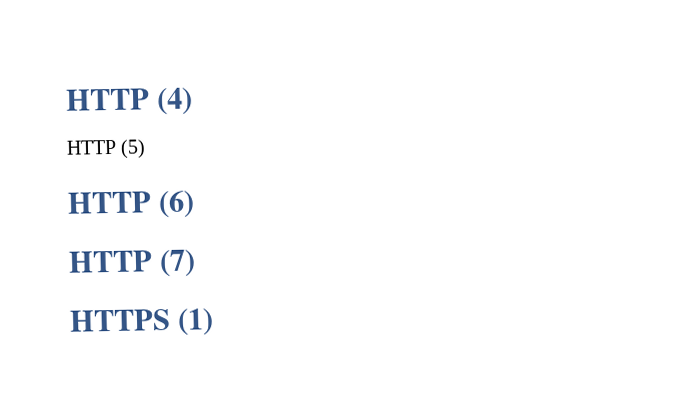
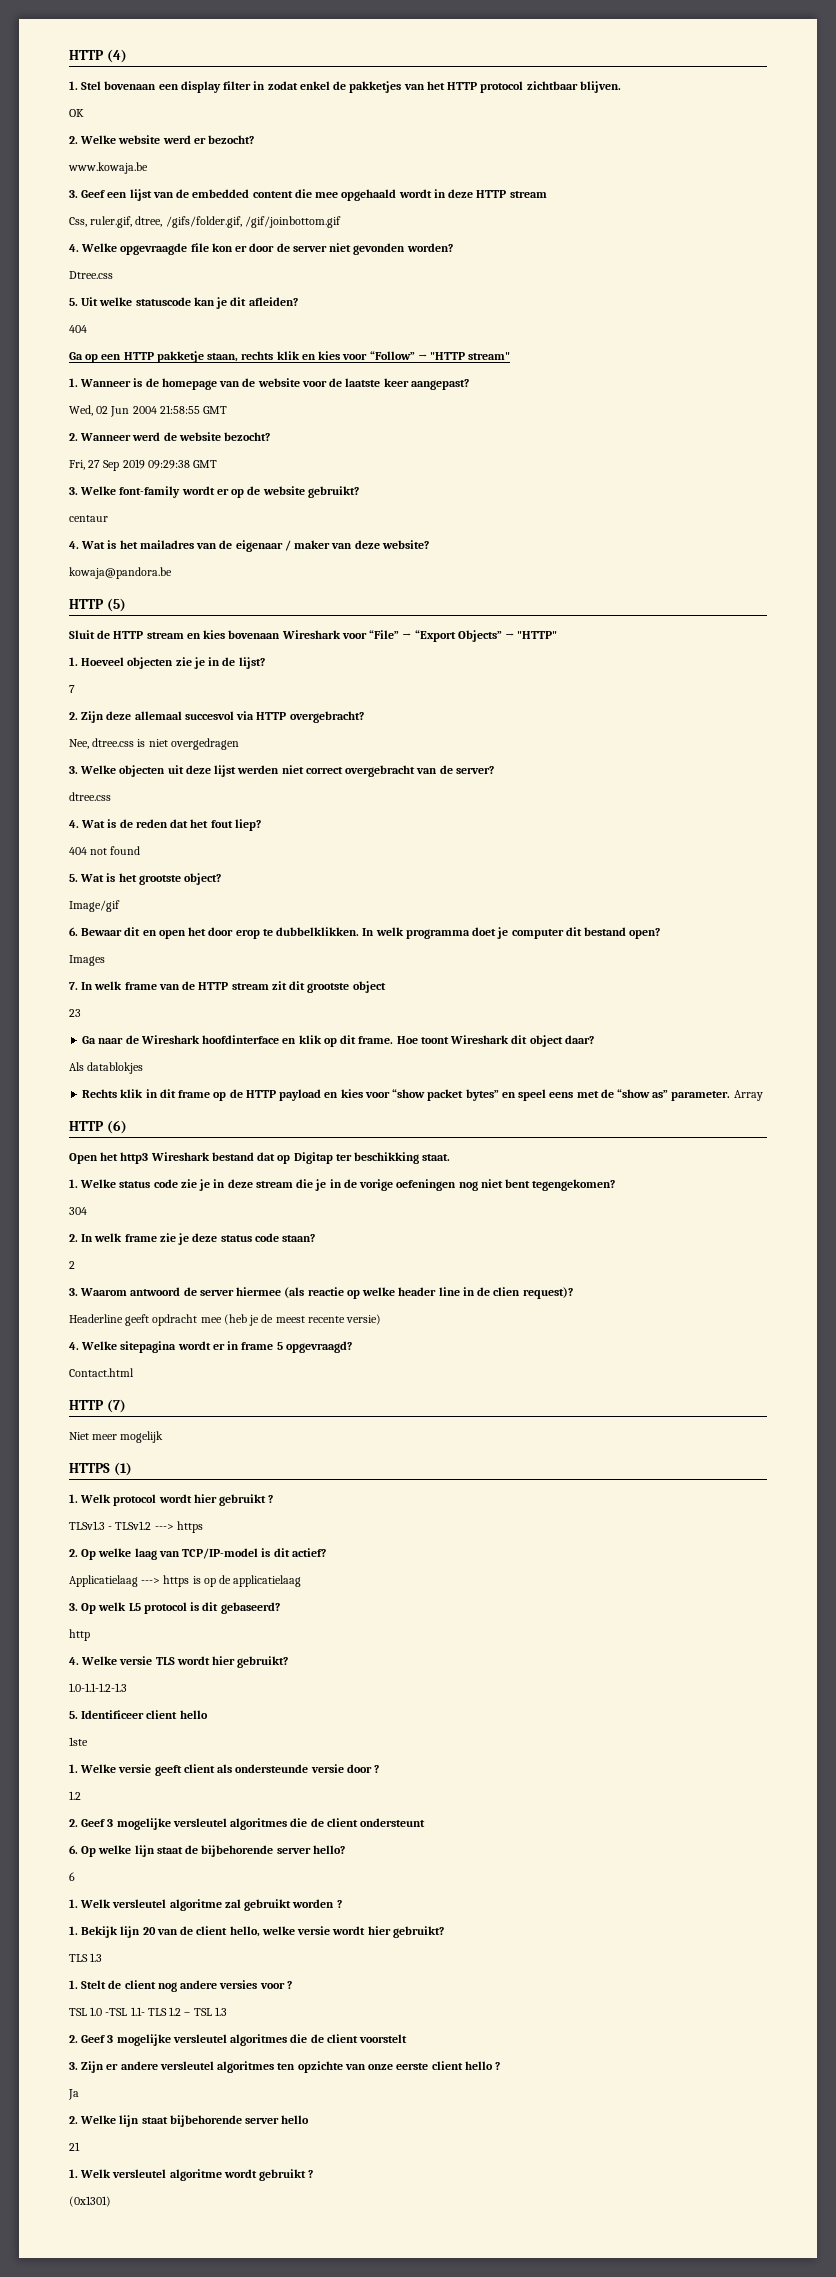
+ 1. Stel bovenaan een display filter in zodat enkel de pakketjes van het HTTP protocol zichtbaar blijven.
+ OK
+ 2. Welke website werd er bezocht?
+ www.kowaja.be
+ 3. Geef een lijst van de embedded content die mee opgehaald wordt in deze HTTP stream
+ Css, ruler.gif, dtree, /gifs/folder.gif, /gif/joinbottom.gif
+ 4. Welke opgevraagde file kon er door de server niet gevonden worden?
+ Dtree.css
+ 5. Uit welke statuscode kan je dit afleiden?
+ 404
+ Ga op een HTTP pakketje staan, rechts klik en kies voor “Follow” → "HTTP stream"
+ 1. Wanneer is de homepage van de website voor de laatste keer aangepast?
+ Wed, 02 Jun 2004 21:58:55 GMT
+ 2. Wanneer werd de website bezocht?
+ Fri, 27 Sep 2019 09:29:38 GMT
+ 3. Welke font-family wordt er op de website gebruikt?
+ centaur
+ 4. Wat is het mailadres van de eigenaar / maker van deze website?
+ kowaja@pandora.be
  HTTP (5)
+ Sluit de HTTP stream en kies bovenaan Wireshark voor “File” → “Export Objects” → "HTTP"
+ 1. Hoeveel objecten zie je in de lijst?
+ 7
+ 2. Zijn deze allemaal succesvol via HTTP overgebracht?
+ Nee, dtree.css is niet overgedragen
+ 3. Welke objecten uit deze lijst werden niet correct overgebracht van de server?
+ dtree.css
+ 4. Wat is de reden dat het fout liep?
+ 404 not found
+ 5. Wat is het grootste object?
+ Image/gif
+ 6. Bewaar dit en open het door erop te dubbelklikken. In welk programma doet je computer dit bestand open?
+ Images
+ 7. In welk frame van de HTTP stream zit dit grootste object
+ 23
+ Ga naar de Wireshark hoofdinterface en klik op dit frame. Hoe toont Wireshark dit object daar?
+ Als datablokjes
+ Rechts klik in dit frame op de HTTP payload en kies voor “show packet bytes” en speel eens met de “show as” parameter. Array
  HTTP (6)
+ Open het http3 Wireshark bestand dat op Digitap ter beschikking staat.
+ 1. Welke status code zie je in deze stream die je in de vorige oefeningen nog niet bent tegengekomen?
+ 304
+ 2. In welk frame zie je deze status code staan?
+ 2
+ 3. Waarom antwoord de server hiermee (als reactie op welke header line in de clien request)?
+ Headerline geeft opdracht mee (heb je de meest recente versie)
+ 4. Welke sitepagina wordt er in frame 5 opgevraagd?
+ Contact.html
+ Niet meer mogelijk
+ 1. Welk protocol wordt hier gebruikt ?
+ TLSv1.3 - TLSv1.2 ---> https
+ 2. Op welke laag van TCP/IP-model is dit actief?
+ Applicatielaag ---> https is op de applicatielaag
+ 3. Op welk L5 protocol is dit gebaseerd?
+ http
+ 4. Welke versie TLS wordt hier gebruikt?
+ 1.0-1.1-1.2-1.3
+ 5. Identificeer client hello
+ 1ste
+ 1. Welke versie geeft client als ondersteunde versie door ?
+ 1.2
+ 2. Geef 3 mogelijke versleutel algoritmes die de client ondersteunt
+ 6. Op welke lijn staat de bijbehorende server hello?
+ 6
+ 1. Welk versleutel algoritme zal gebruikt worden ?
+ 1. Bekijk lijn 20 van de client hello, welke versie wordt hier gebruikt?
+ TLS 1.3
+ 1. Stelt de client nog andere versies voor ?
+ TSL 1.0 -TSL 1.1- TLS 1.2 – TSL 1.3
+ 2. Geef 3 mogelijke versleutel algoritmes die de client voorstelt
+ 3. Zijn er andere versleutel algoritmes ten opzichte van onze eerste client hello ?
+ Ja
+ 2. Welke lijn staat bijbehorende server hello
+ 21
+ 1. Welk versleutel algoritme wordt gebruikt ?
+ (0x1301)

